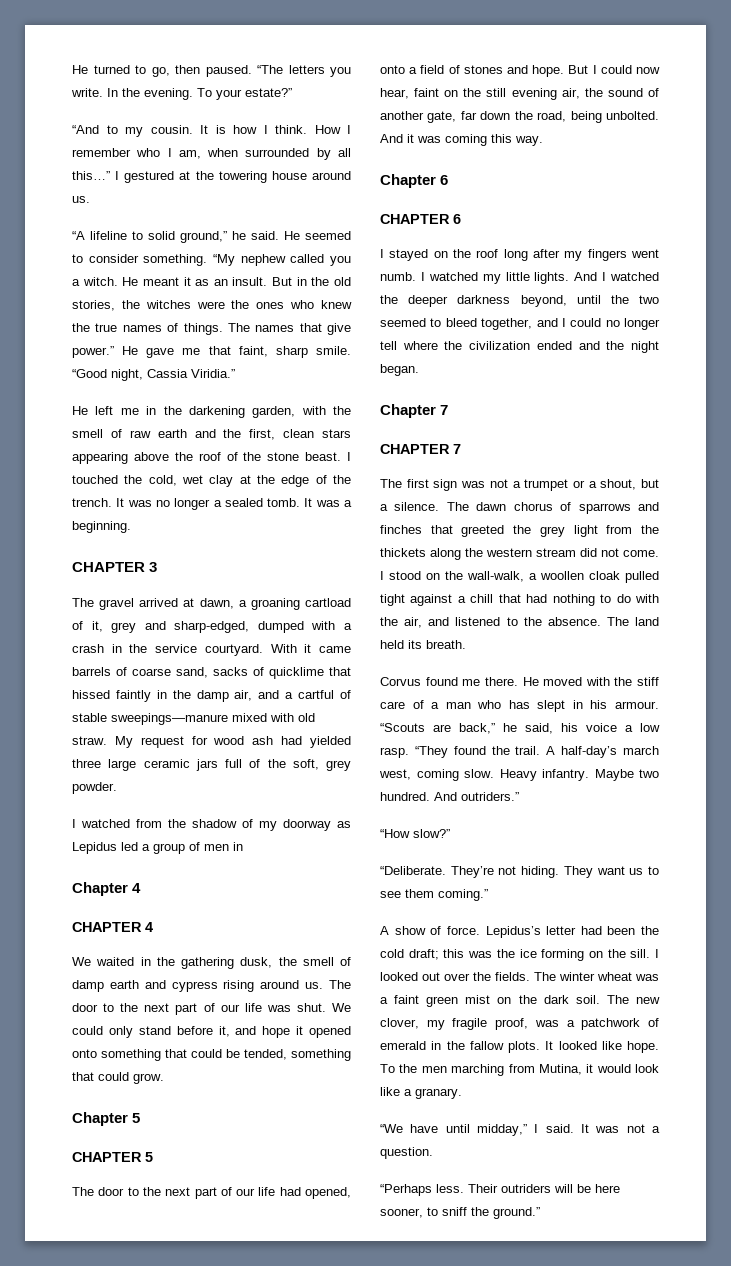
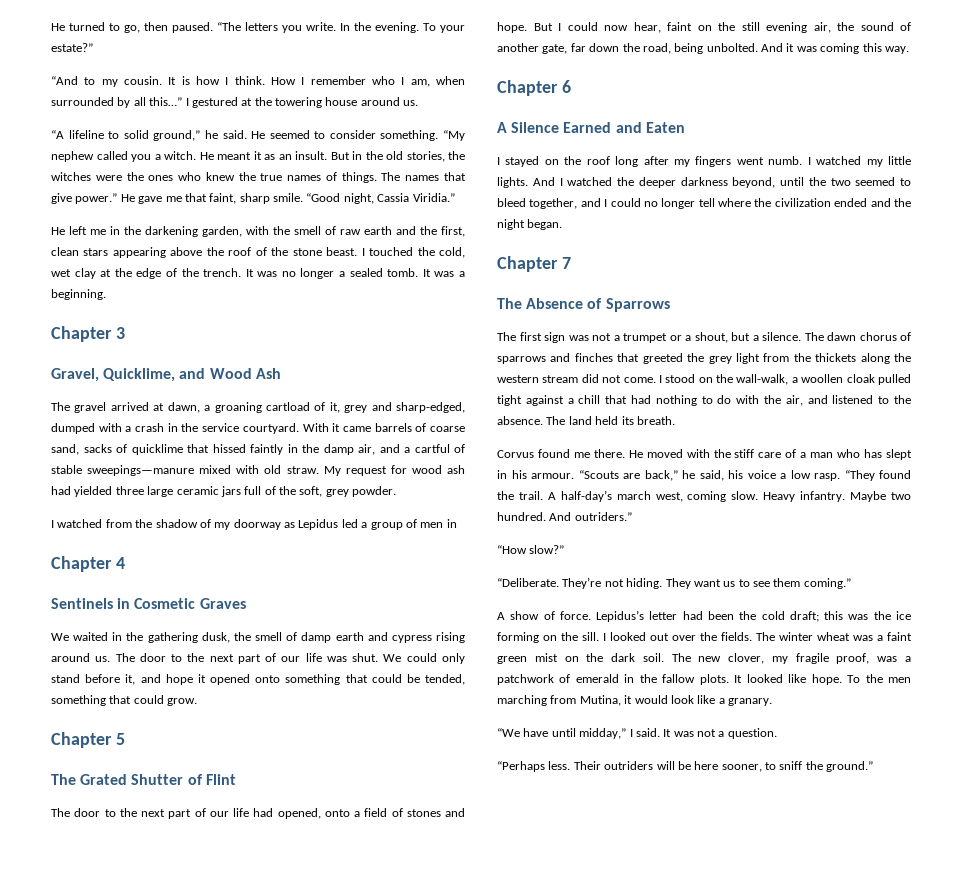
- CHAPTER 3
+ Chapter 3
+ Gravel, Quicklime, and Wood Ash
- CHAPTER 4
+ Sentinels in Cosmetic Graves
- CHAPTER 5
+ The Grated Shutter of Flint
- CHAPTER 6
+ A Silence Earned and Eaten
- CHAPTER 7
+ The Absence of Sparrows

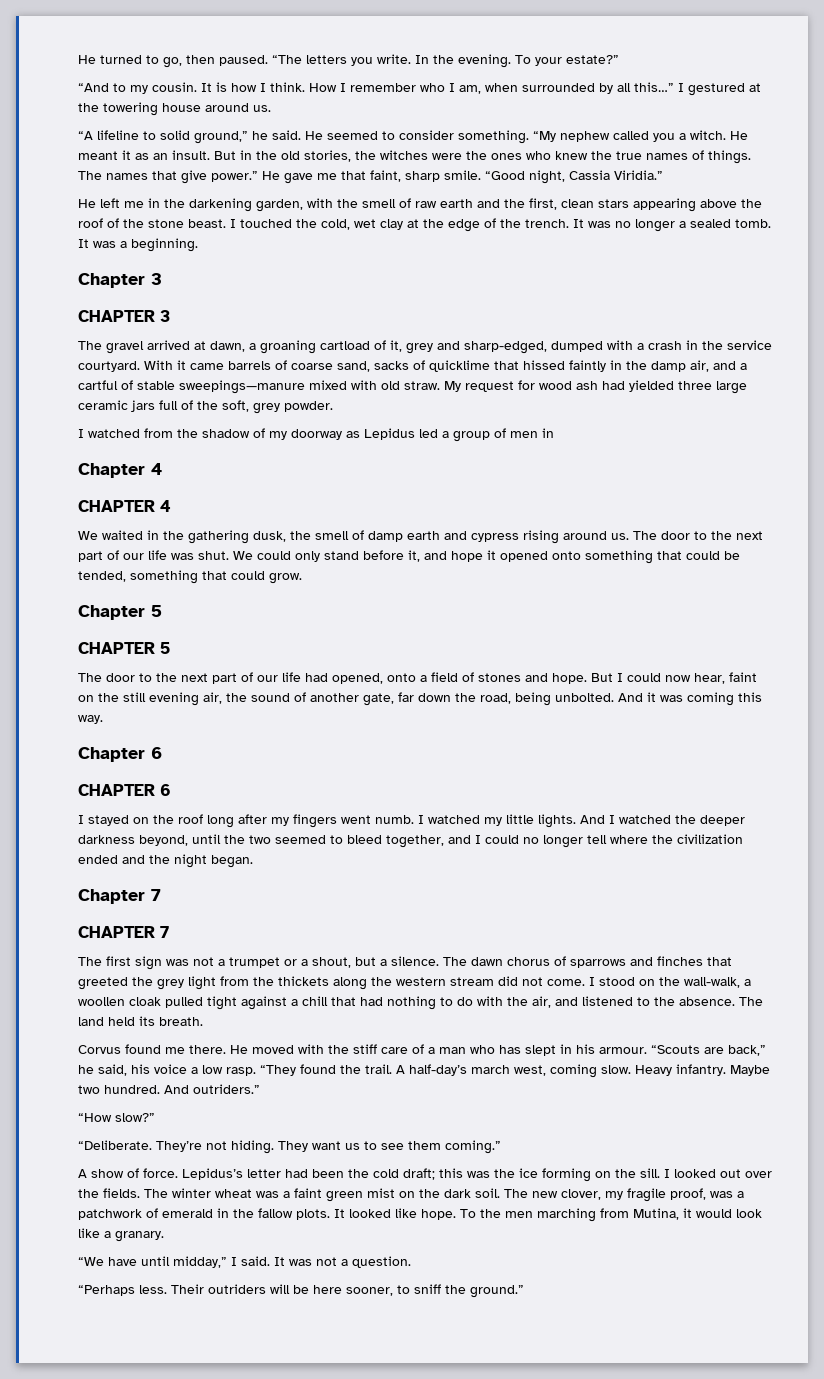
- Gravel, Quicklime, and Wood Ash
+ CHAPTER 3
- Sentinels in Cosmetic Graves
+ CHAPTER 4
- The Grated Shutter of Flint
+ CHAPTER 5
- A Silence Earned and Eaten
+ CHAPTER 6
- The Absence of Sparrows
+ CHAPTER 7

